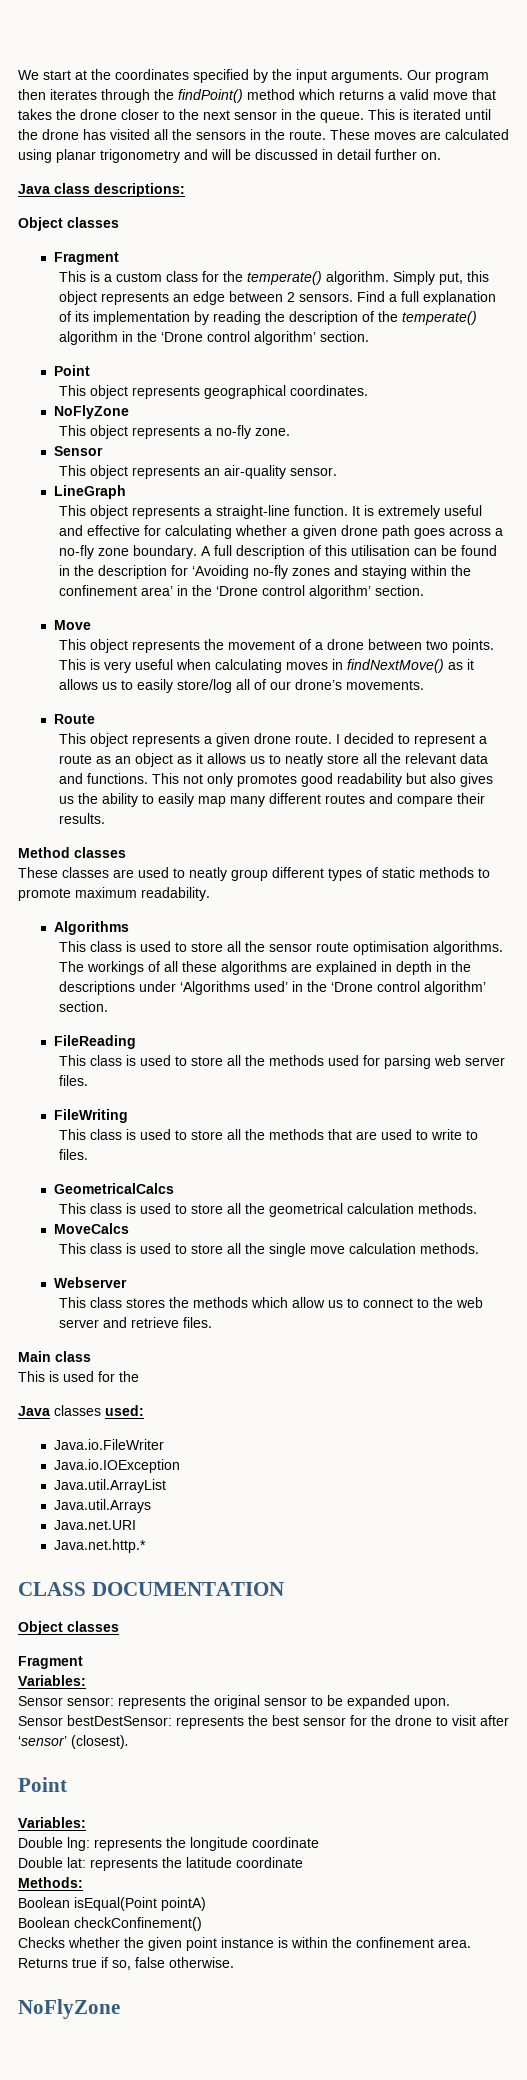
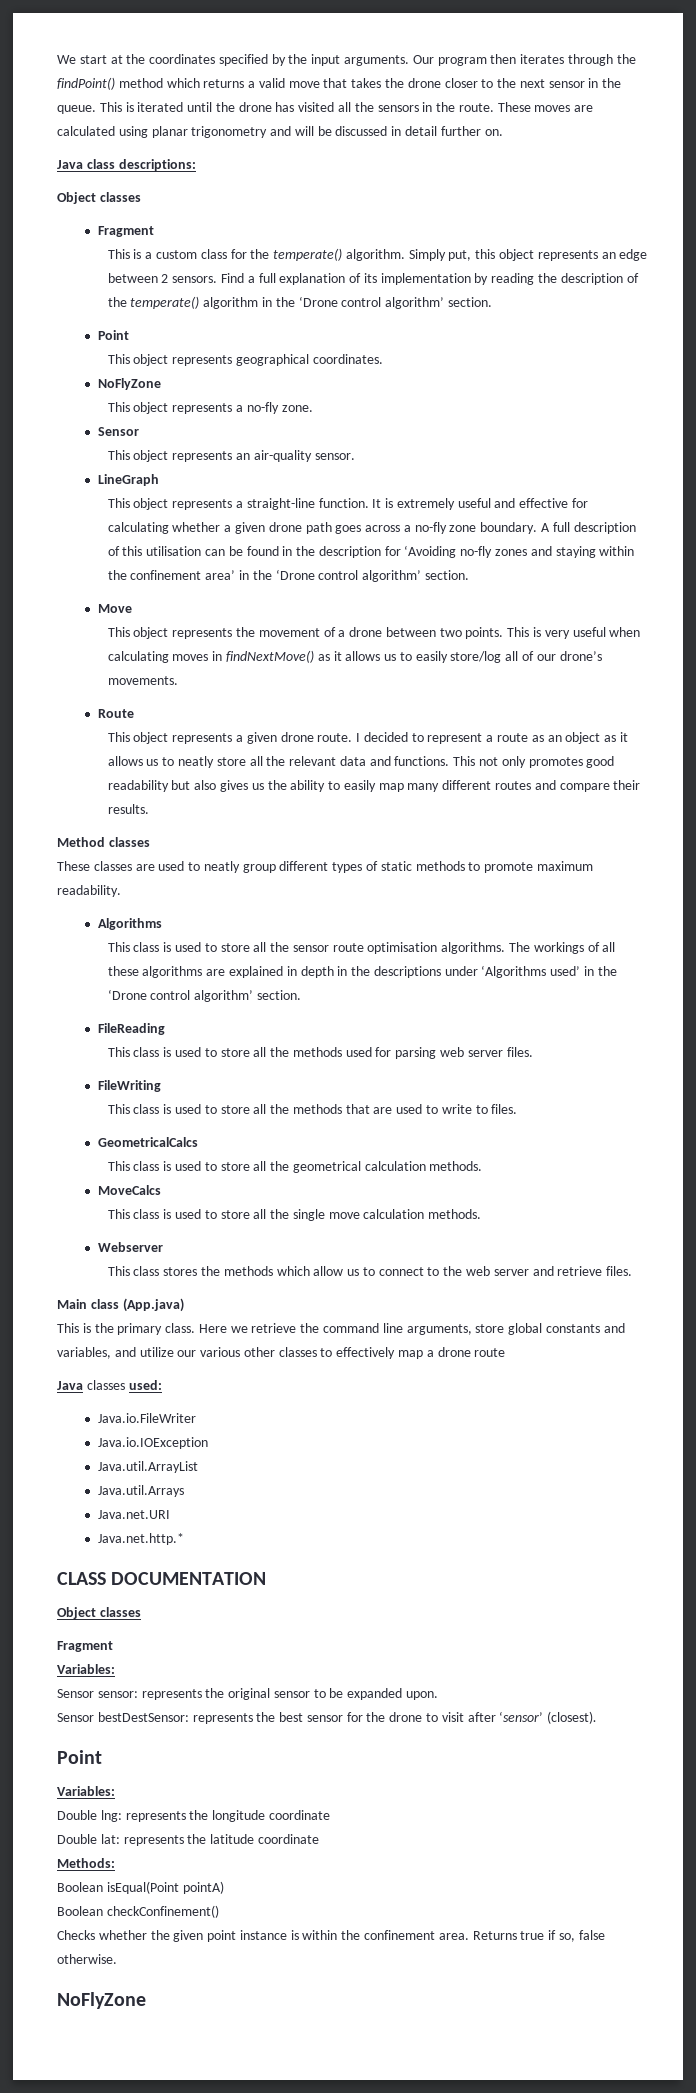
- Main class
- This is used for the
+ Main class (App.java)
+ This is the primary class. Here we retrieve the command line arguments, store global constants and variables, and utilize our various other classes to effectively map a drone route

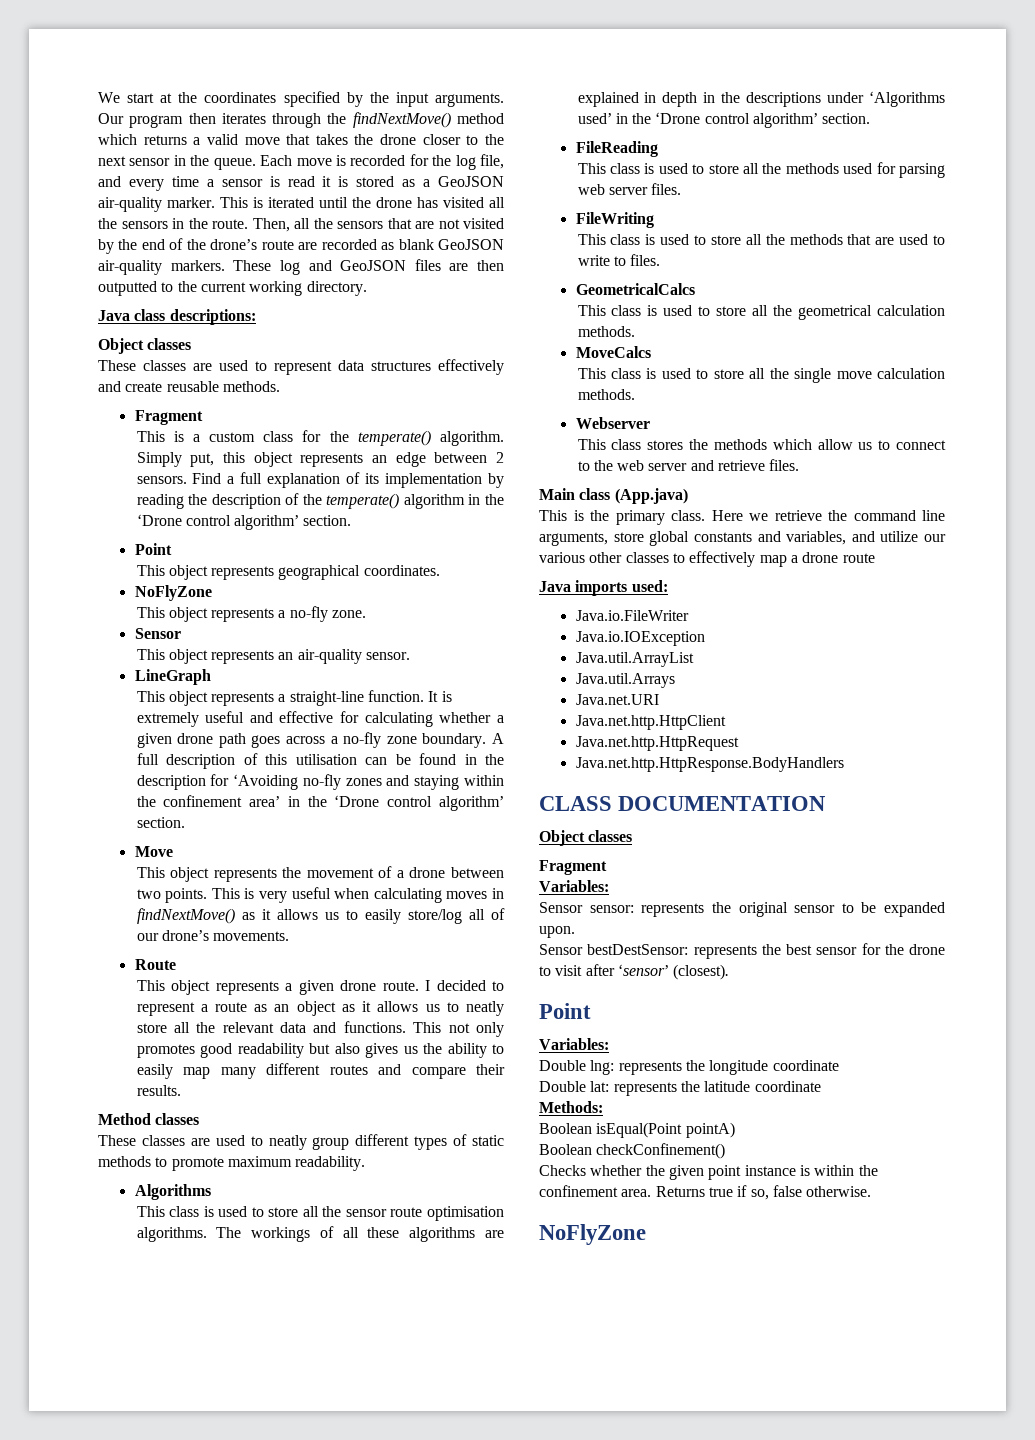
- Our program then iterates through the findPoint() method which returns a valid move that takes the drone closer to the next sensor in the queue.
+ Our program then iterates through the findNextMove() method which returns a valid move that takes the drone closer to the next sensor in the queue.
+ Each move is recorded for the log file, and every time a sensor is read it is stored as a GeoJSON air-quality marker.
- These moves are calculated using planar trigonometry and will be discussed in detail further on.
+ Then, all the sensors that are not visited by the end of the drone’s route are recorded as blank GeoJSON air-quality markers. These log and GeoJSON files are then outputted to the current working directory.
+ These classes are used to represent data structures effectively and create reusable methods.
- Java classes used:
+ Java imports used:
- Java.net.http.*
+ Java.net.http.HttpClient
+ Java.net.http.HttpRequest
+ Java.net.http.HttpResponse.BodyHandlers

